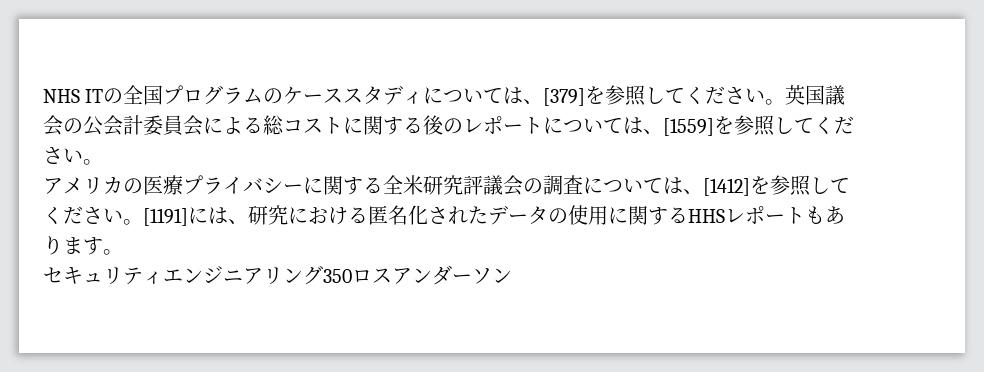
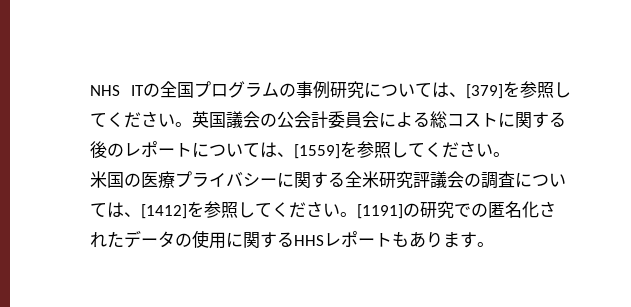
- NHS ITの全国プログラムのケーススタディについては、[379]を参照してください。
+ NHS ITの全国プログラムの事例研究については、[379]を参照してください。
- アメリカの医療プライバシーに関する全米研究評議会の調査については、[1412]を参照してください。
+ 米国の医療プライバシーに関する全米研究評議会の調査については、[1412]を参照してください。
- [1191]には、研究における匿名化されたデータの使用に関するHHSレポートもあります。
+ [1191]の研究での匿名化されたデータの使用に関するHHSレポートもあります。
- セキュリティエンジニアリング350ロスアンダーソン

